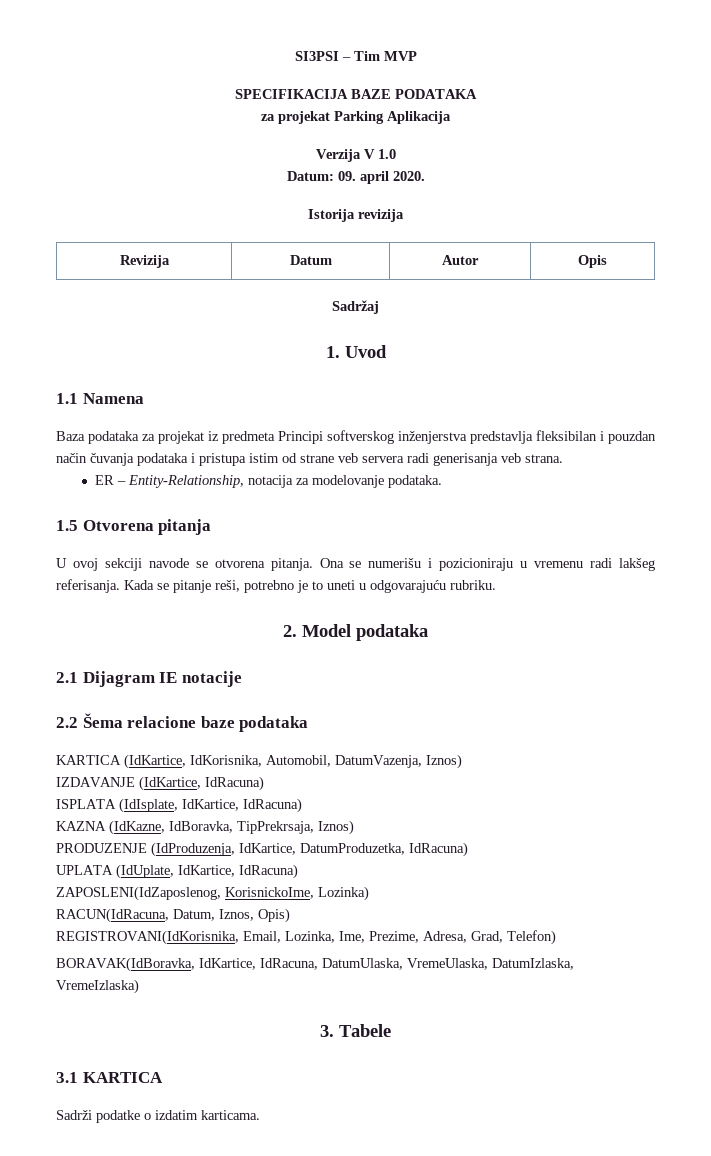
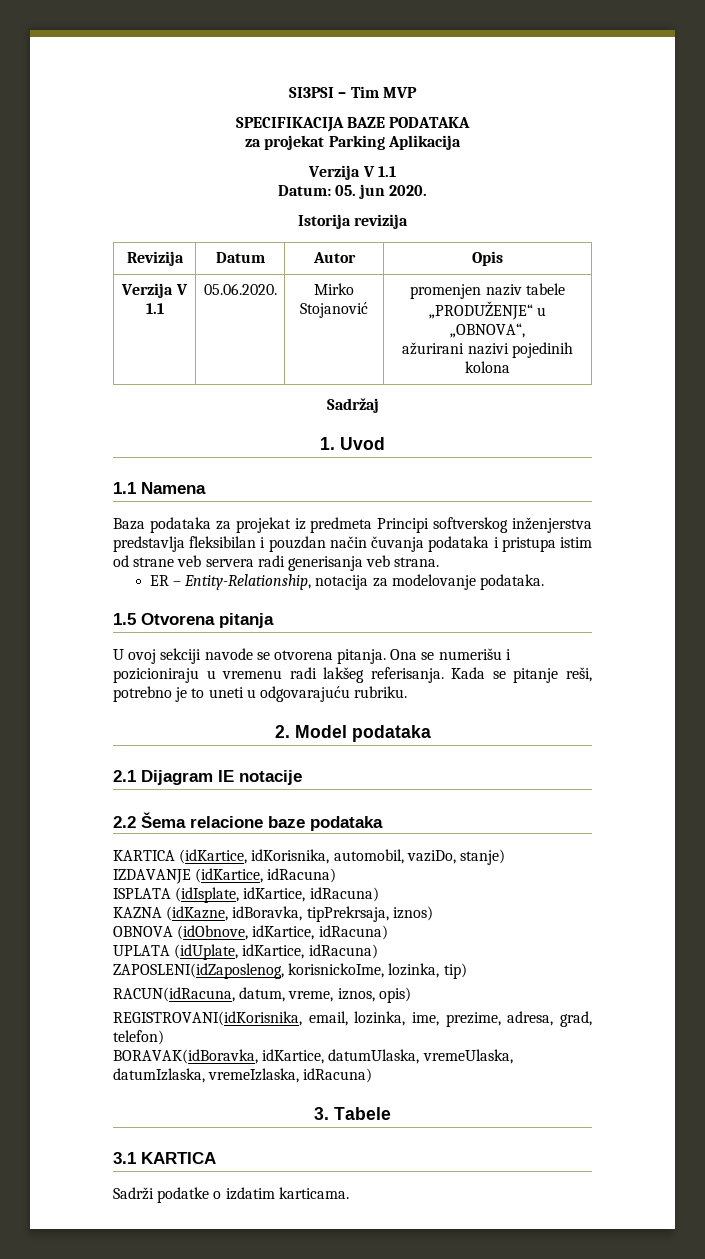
  za projekat Parking Aplikacija
- Verzija V 1.0
+ Verzija V 1.1
- Datum: 09. april 2020.
+ Datum: 05. jun 2020.
+ Verzija V 1.1 | 05.06.2020. | Mirko Stojanović | promenjen naziv tabele „PRODUŽENJE“ u „OBNOVA“,
+ ažurirani nazivi pojedinih kolona
- KARTICA (IdKartice, IdKorisnika, Automobil, DatumVazenja, Iznos)
+ KARTICA (idKartice, idKorisnika, automobil, vaziDo, stanje)
- IZDAVANJE (IdKartice, IdRacuna)
+ IZDAVANJE (idKartice, idRacuna)
- ISPLATA (IdIsplate, IdKartice, IdRacuna)
- KAZNA (IdKazne, IdBoravka, TipPrekrsaja, Iznos)
- PRODUZENJE (IdProduzenja, IdKartice, DatumProduzetka, IdRacuna)
- UPLATA (IdUplate, IdKartice, IdRacuna)
- ZAPOSLENI(IdZaposlenog, KorisnickoIme, Lozinka)
- RACUN(IdRacuna, Datum, Iznos, Opis)
- REGISTROVANI(IdKorisnika, Email, Lozinka, Ime, Prezime, Adresa, Grad, Telefon)
- BORAVAK(IdBoravka, IdKartice, IdRacuna, DatumUlaska, VremeUlaska, DatumIzlaska, VremeIzlaska)
+ ISPLATA (idIsplate, idKartice, idRacuna)
+ KAZNA (idKazne, idBoravka, tipPrekrsaja, iznos)
+ OBNOVA (idObnove, idKartice, idRacuna)
+ UPLATA (idUplate, idKartice, idRacuna)
+ ZAPOSLENI(idZaposlenog, korisnickoIme, lozinka, tip)
+ RACUN(idRacuna, datum, vreme, iznos, opis)
+ REGISTROVANI(idKorisnika, email, lozinka, ime, prezime, adresa, grad, telefon)
+ BORAVAK(idBoravka, idKartice, datumUlaska, vremeUlaska, datumIzlaska, vremeIzlaska, idRacuna)

